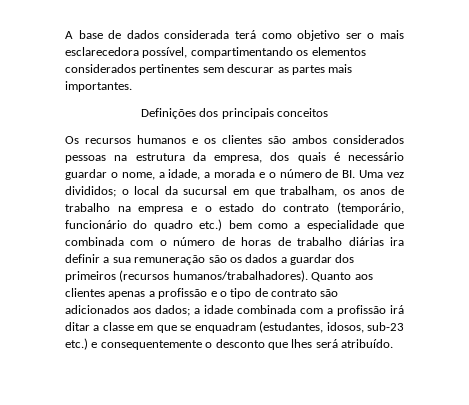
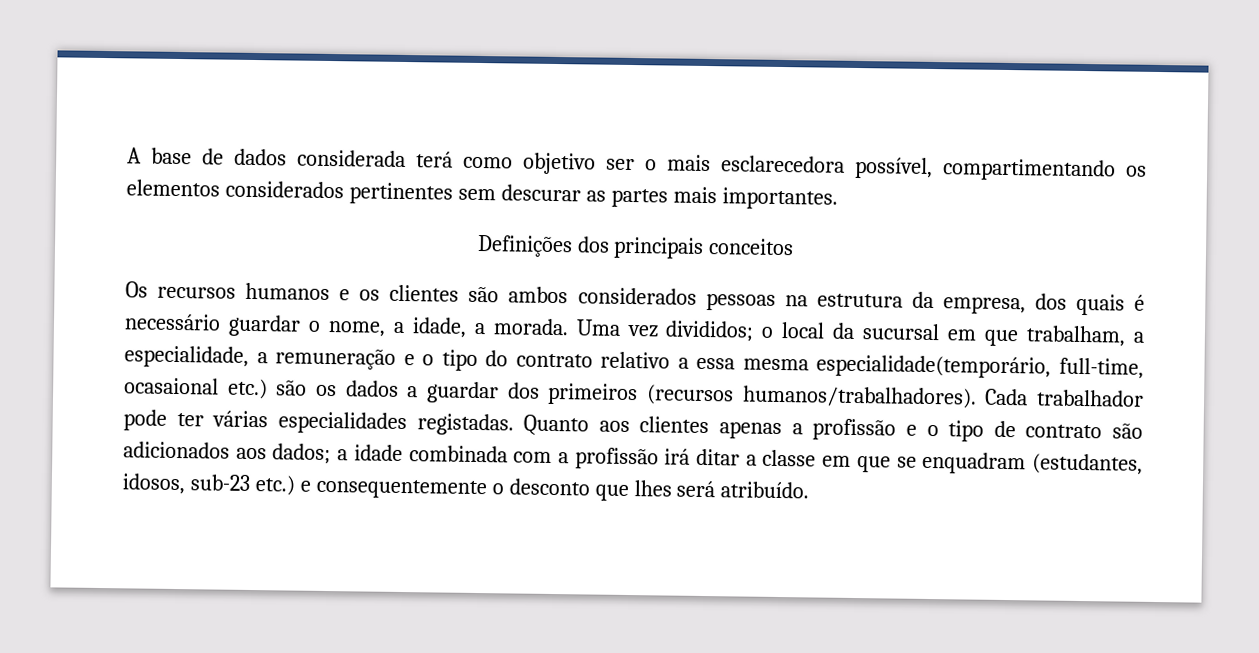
- Os recursos humanos e os clientes são ambos considerados pessoas na estrutura da empresa, dos quais é necessário guardar o nome, a idade, a morada e o número de BI. Uma vez divididos; o local da sucursal em que trabalham, os anos de trabalho na empresa e o estado do contrato (temporário, funcionário do quadro etc.) bem como a especialidade que combinada com o número de horas de trabalho diárias ira definir a sua remuneração são os dados a guardar dos primeiros (recursos humanos/trabalhadores).
+ Os recursos humanos e os clientes são ambos considerados pessoas na estrutura da empresa, dos quais é necessário guardar o nome, a idade, a morada. Uma vez divididos; o local da sucursal em que trabalham, a especialidade, a remuneração e o tipo do contrato relativo a essa mesma especialidade(temporário, full-time, ocasaional etc.) são os dados a guardar dos primeiros (recursos humanos/trabalhadores).
+ Cada trabalhador pode ter várias especialidades registadas.

